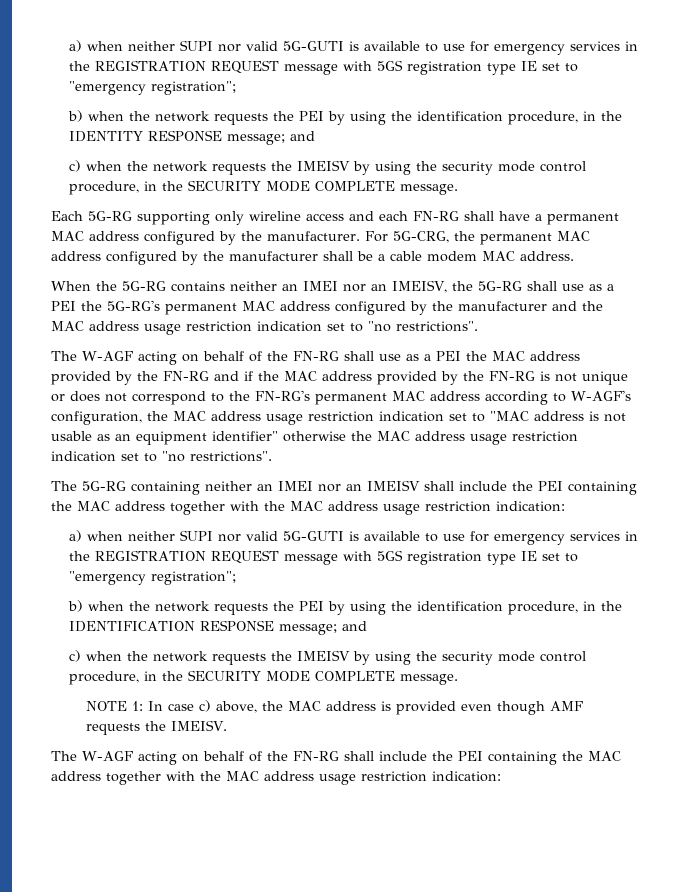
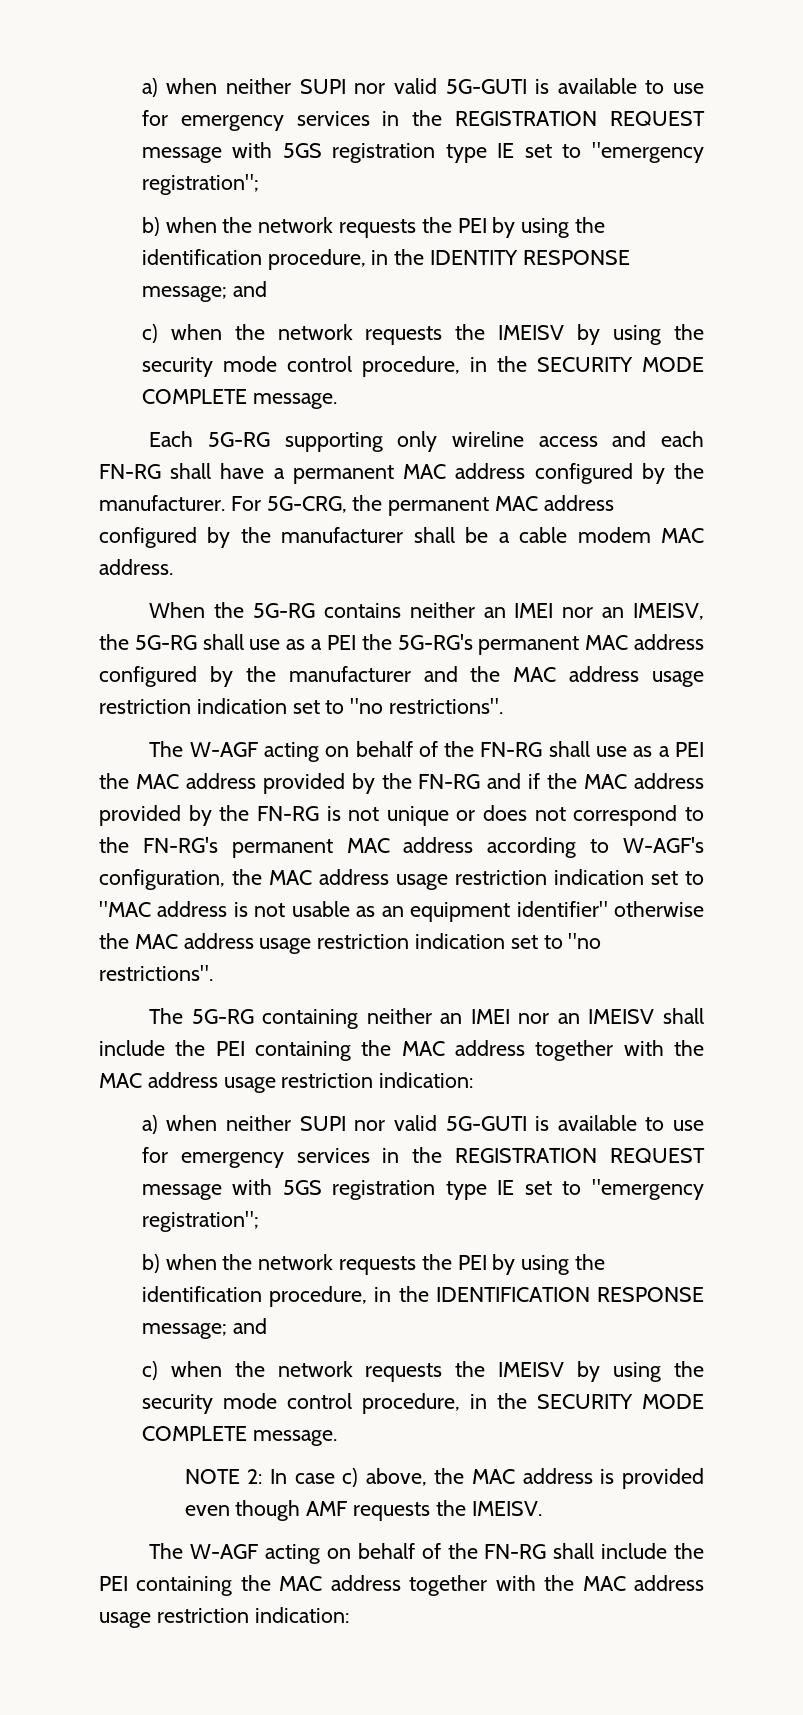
- NOTE 1: In case c) above, the MAC address is provided even though AMF requests the IMEISV.
+ NOTE 2: In case c) above, the MAC address is provided even though AMF requests the IMEISV.

